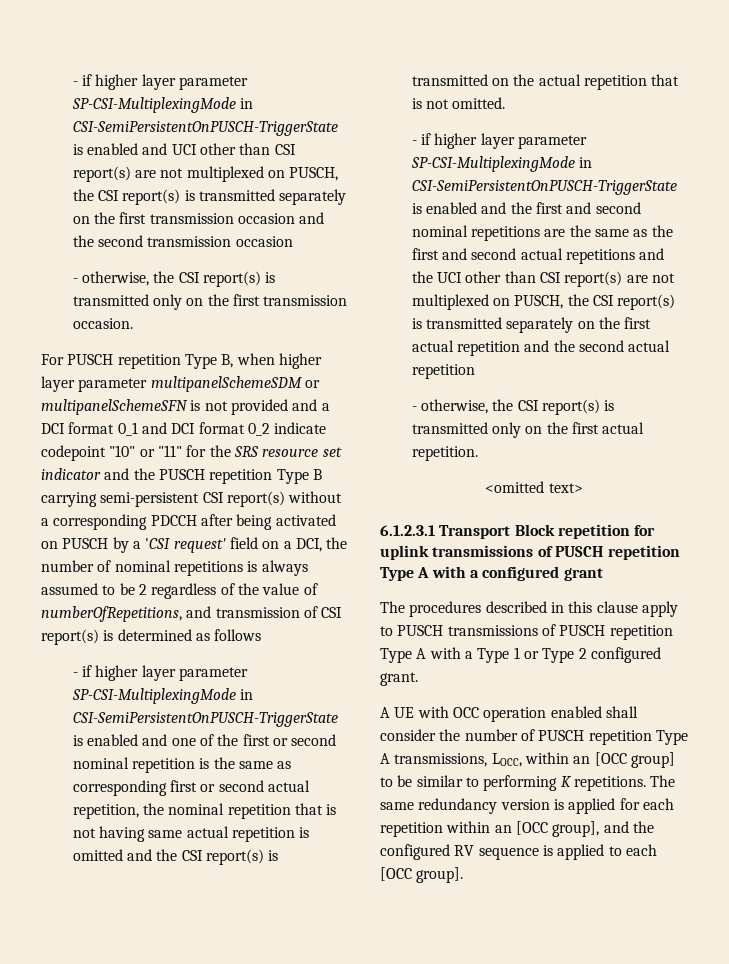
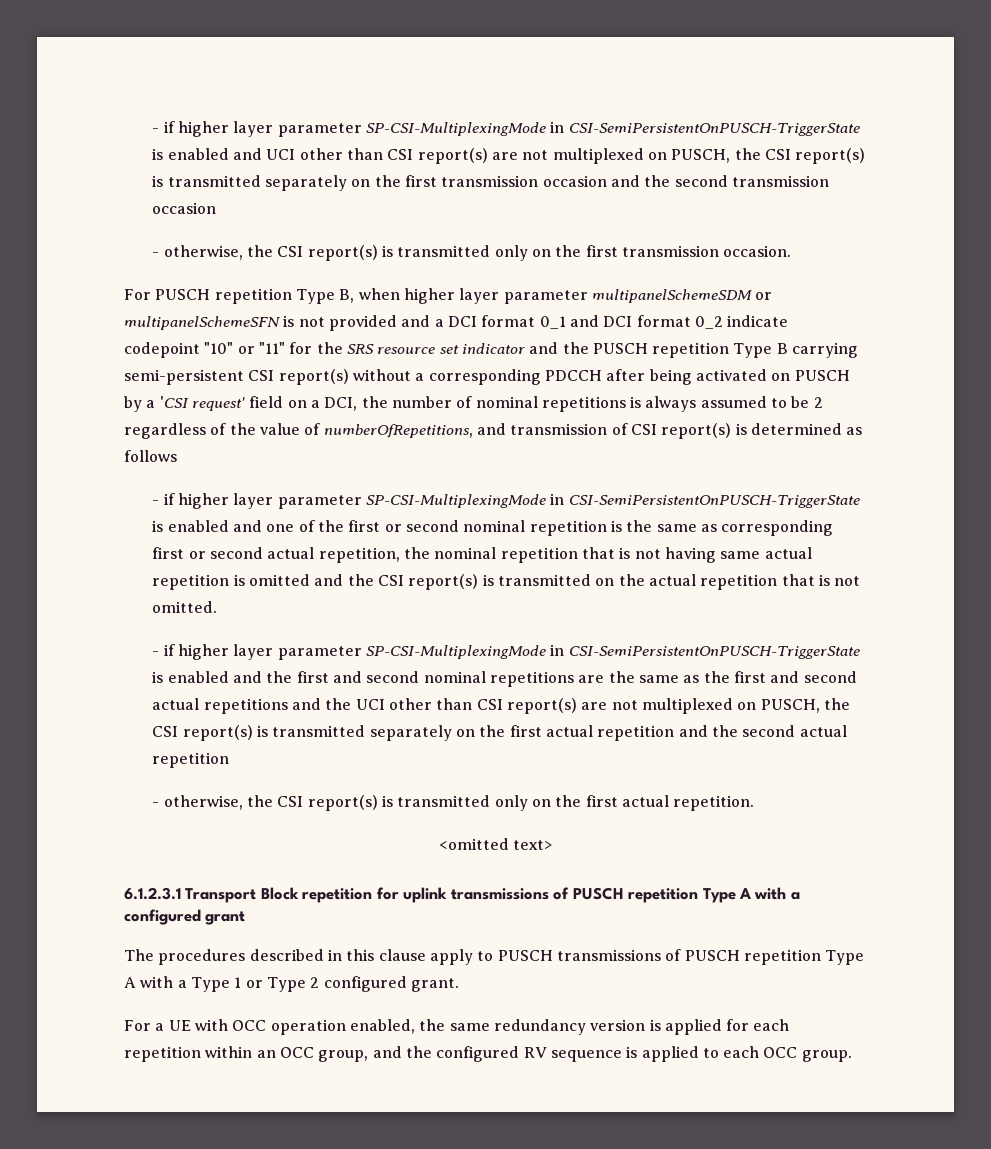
- A UE with OCC operation enabled shall consider the number of PUSCH repetition Type A transmissions, LOCC, within an [OCC group] to be similar to performing K repetitions. The same redundancy version is applied for each repetition within an [OCC group], and the configured RV sequence is applied to each [OCC group].
+ For a UE with OCC operation enabled, the same redundancy version is applied for each repetition within an OCC group, and the configured RV sequence is applied to each OCC group.

